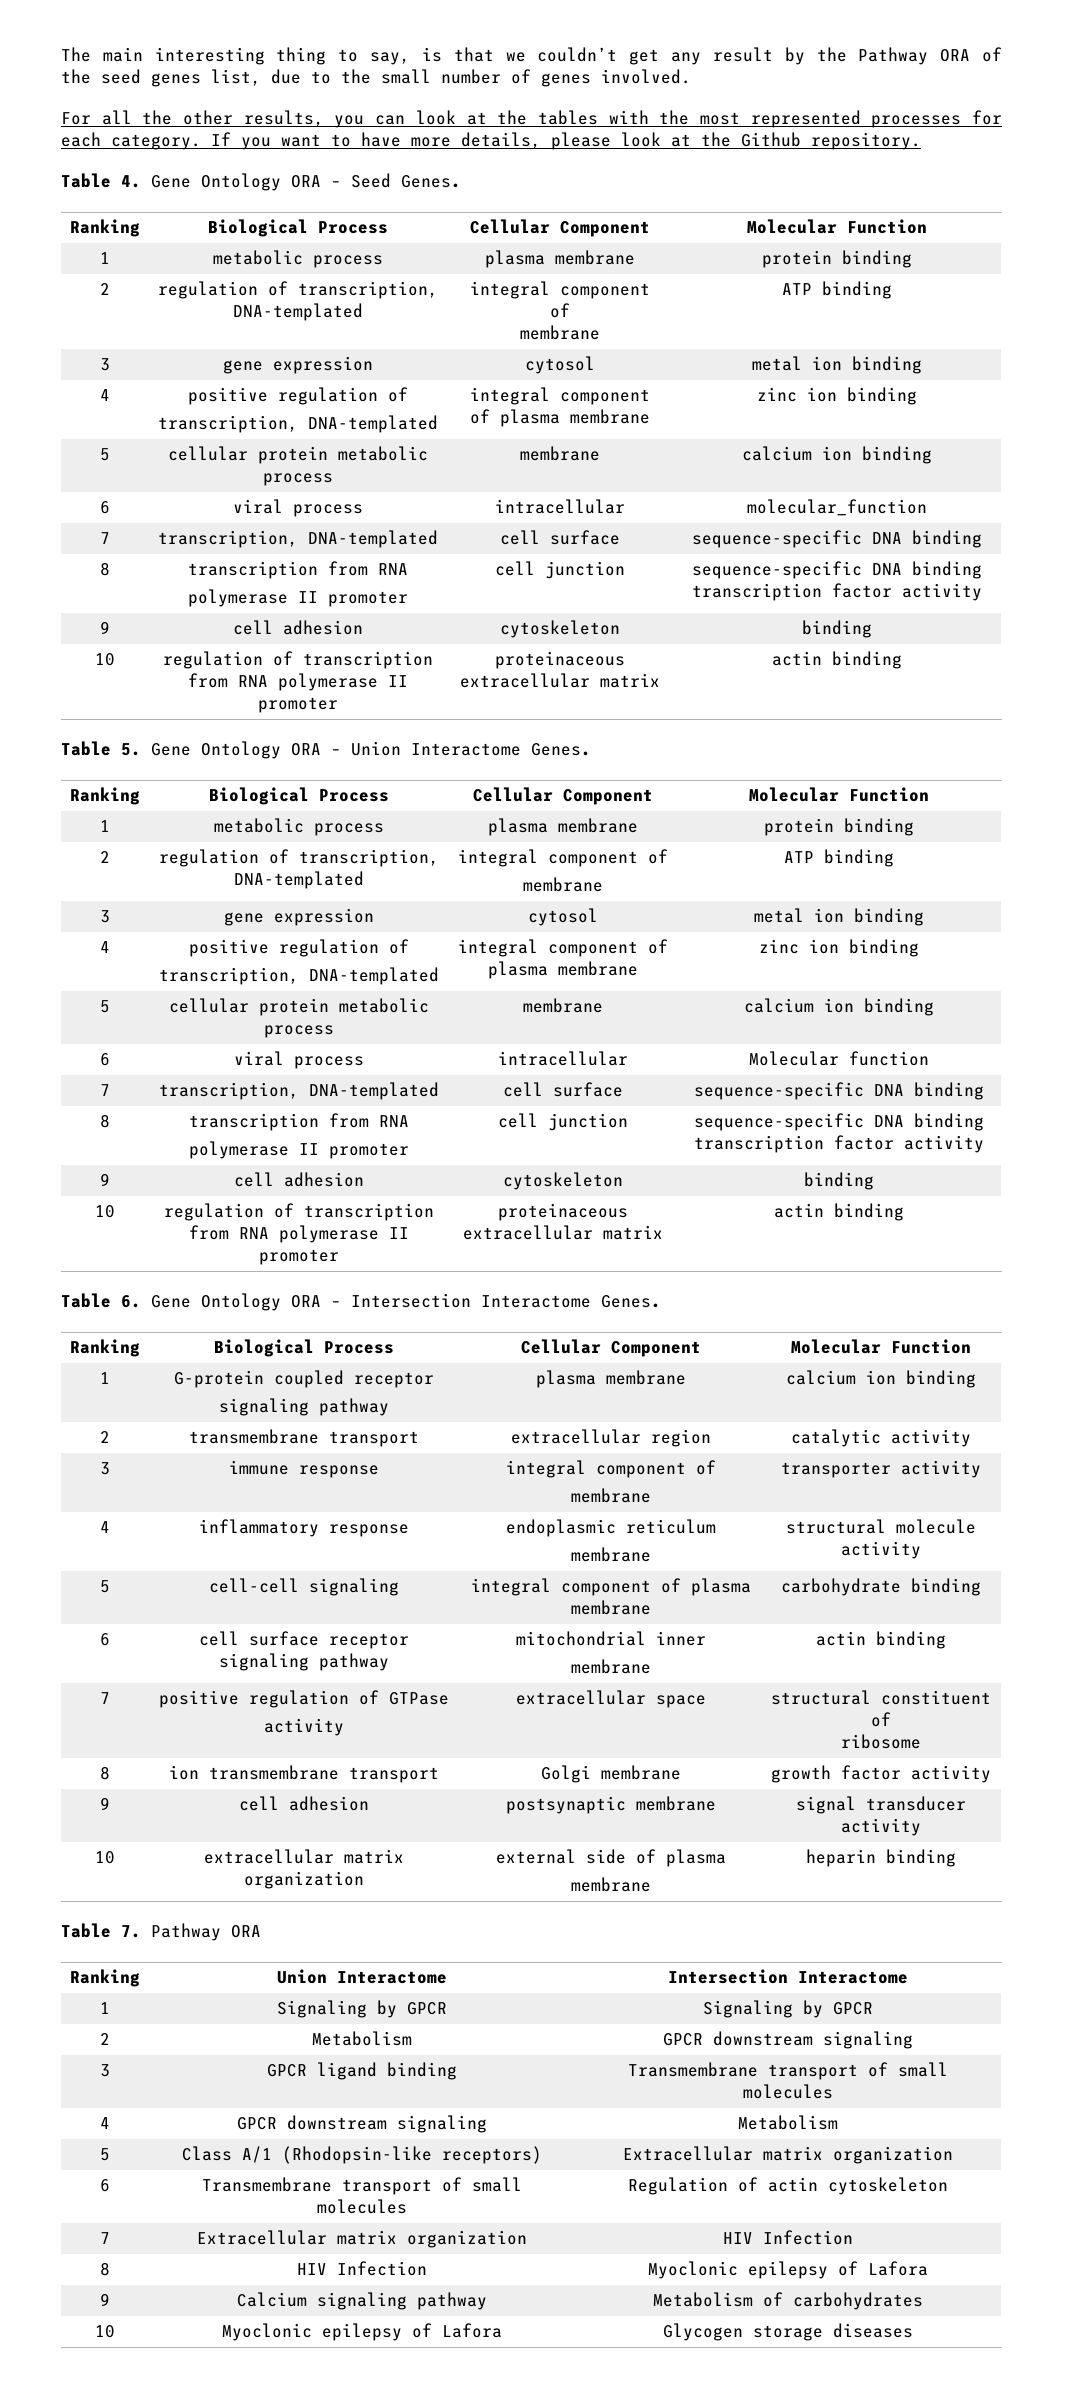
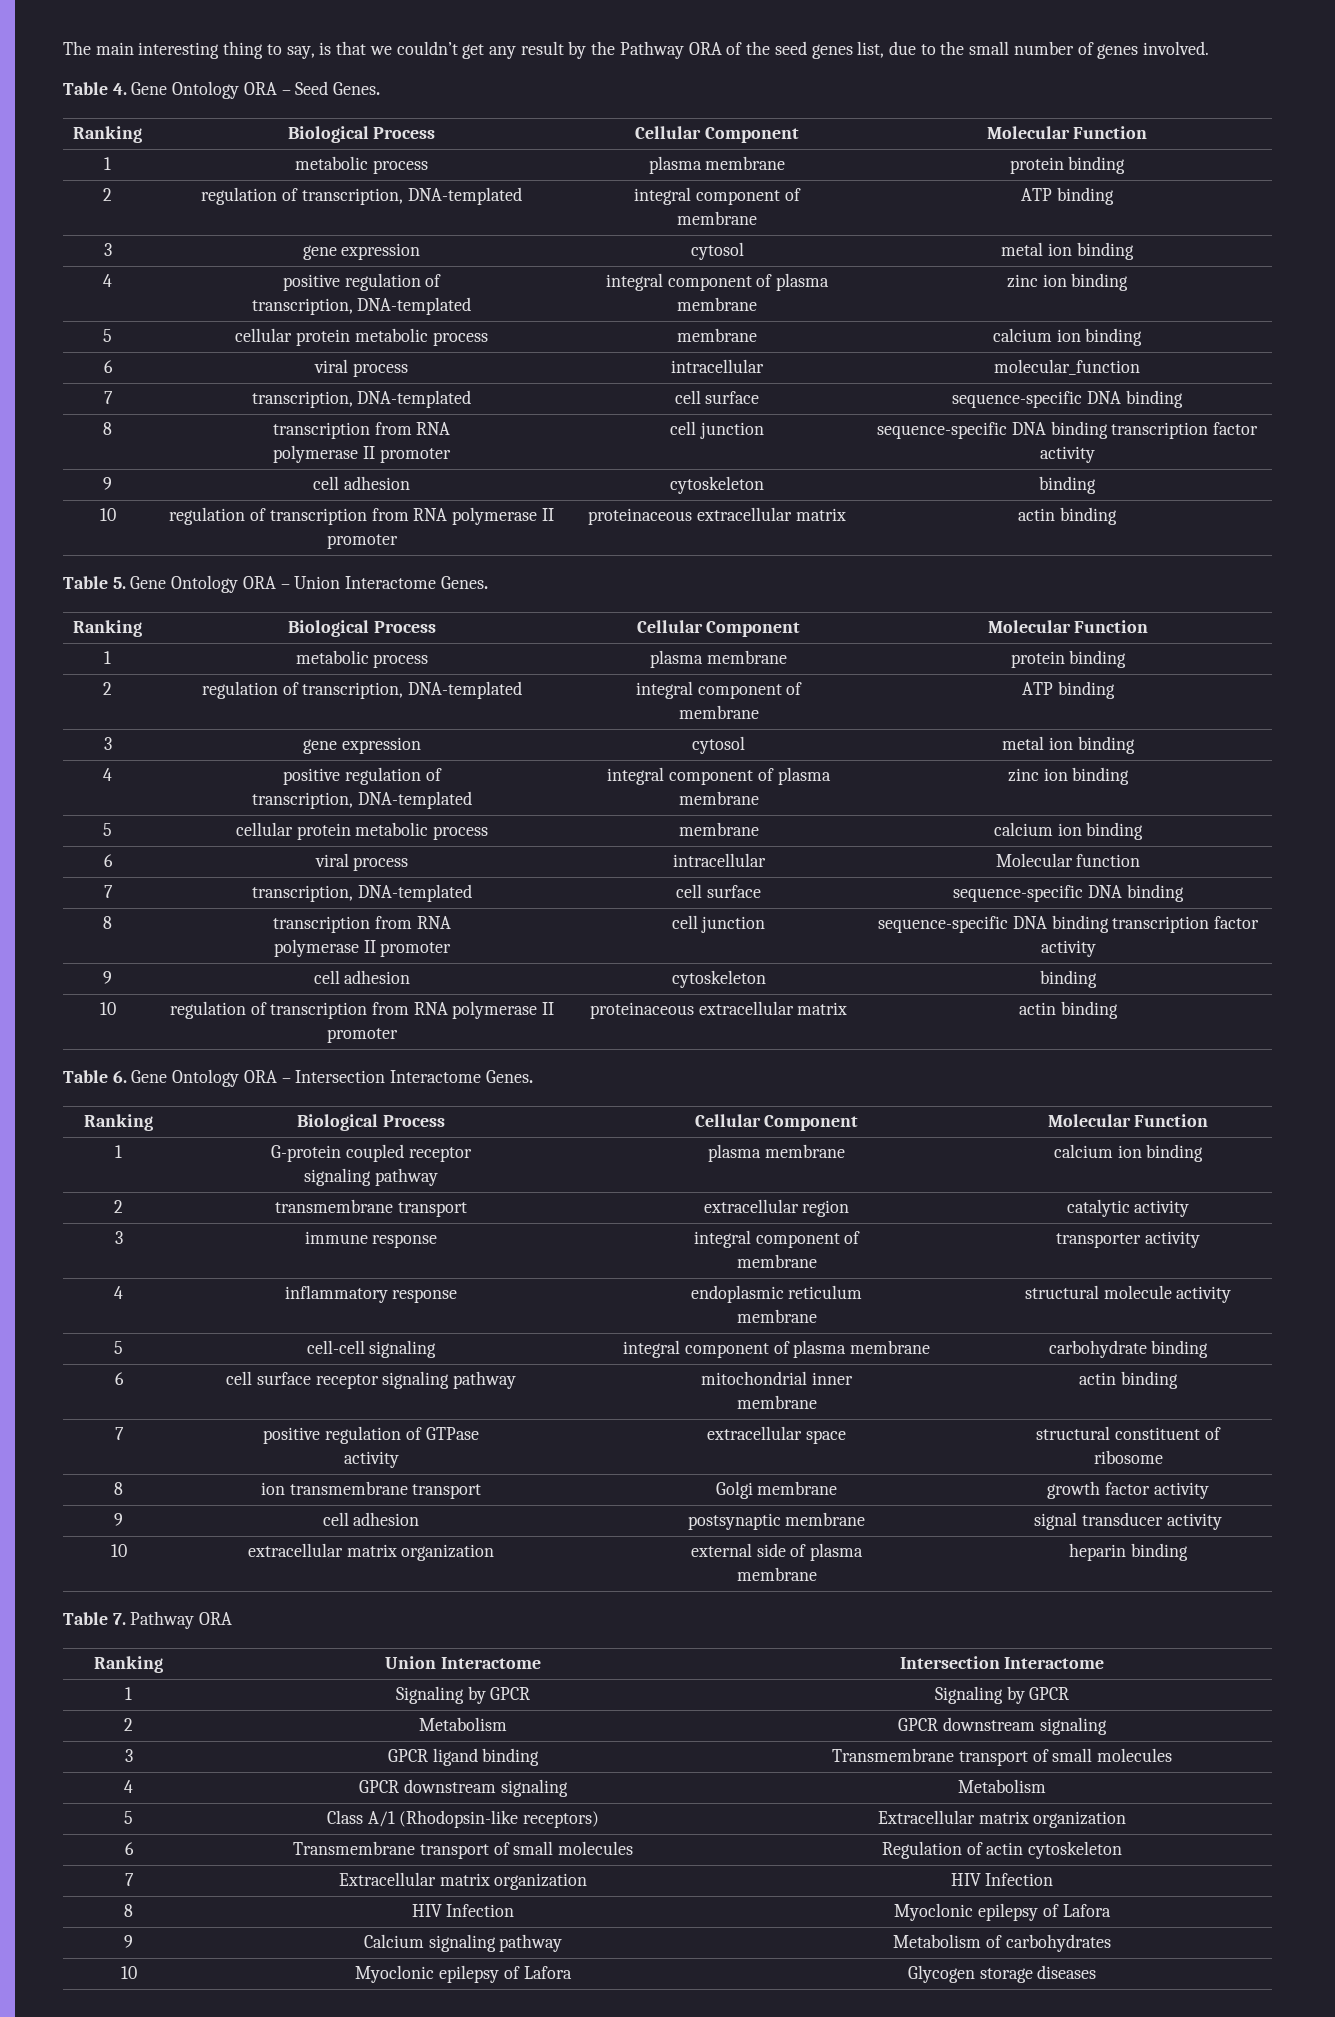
- For all the other results, you can look at the tables with the most represented processes for each category. If you want to have more details, please look at the Github repository.

